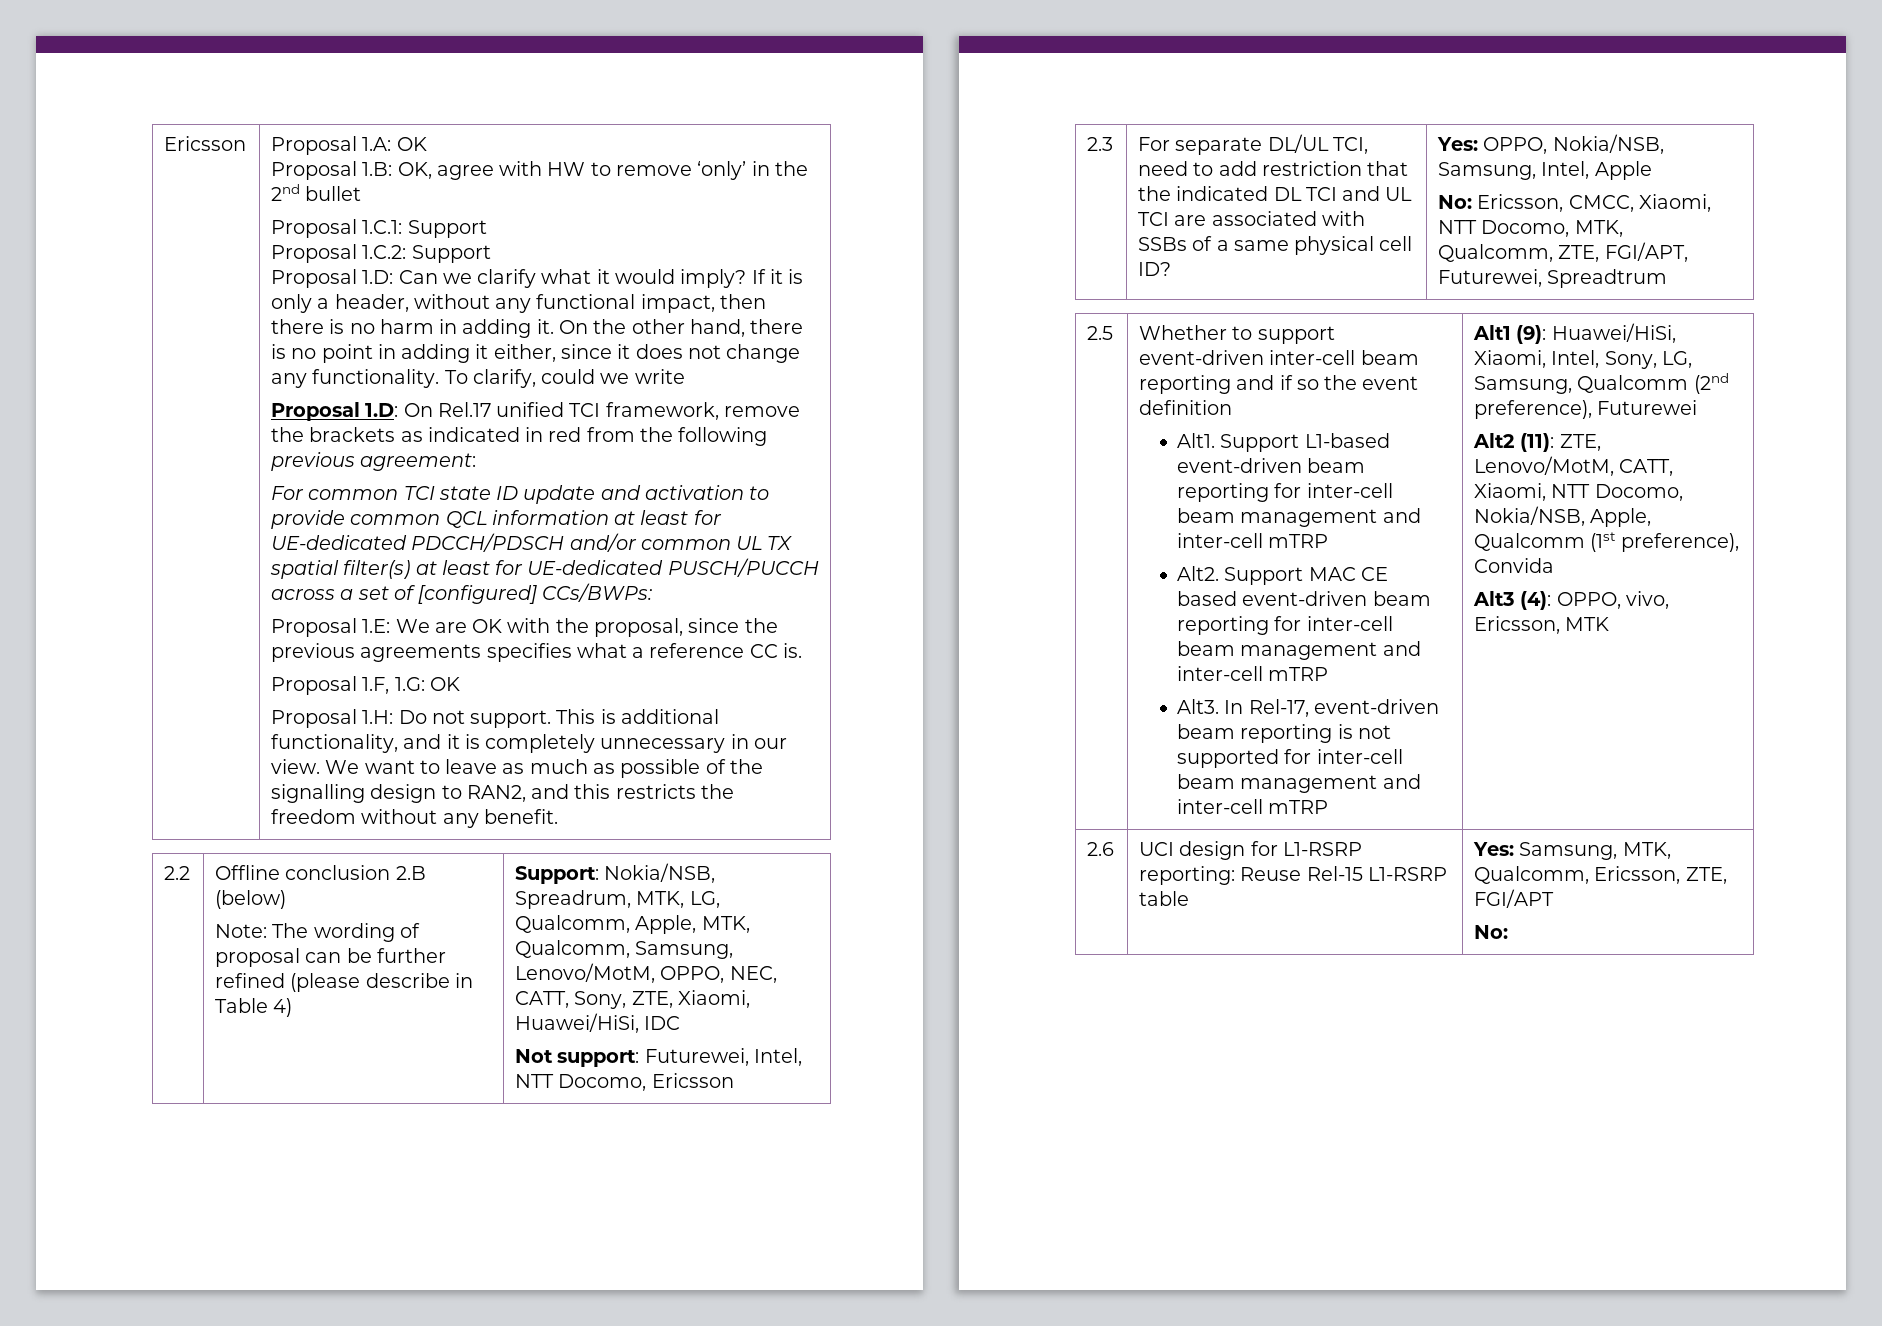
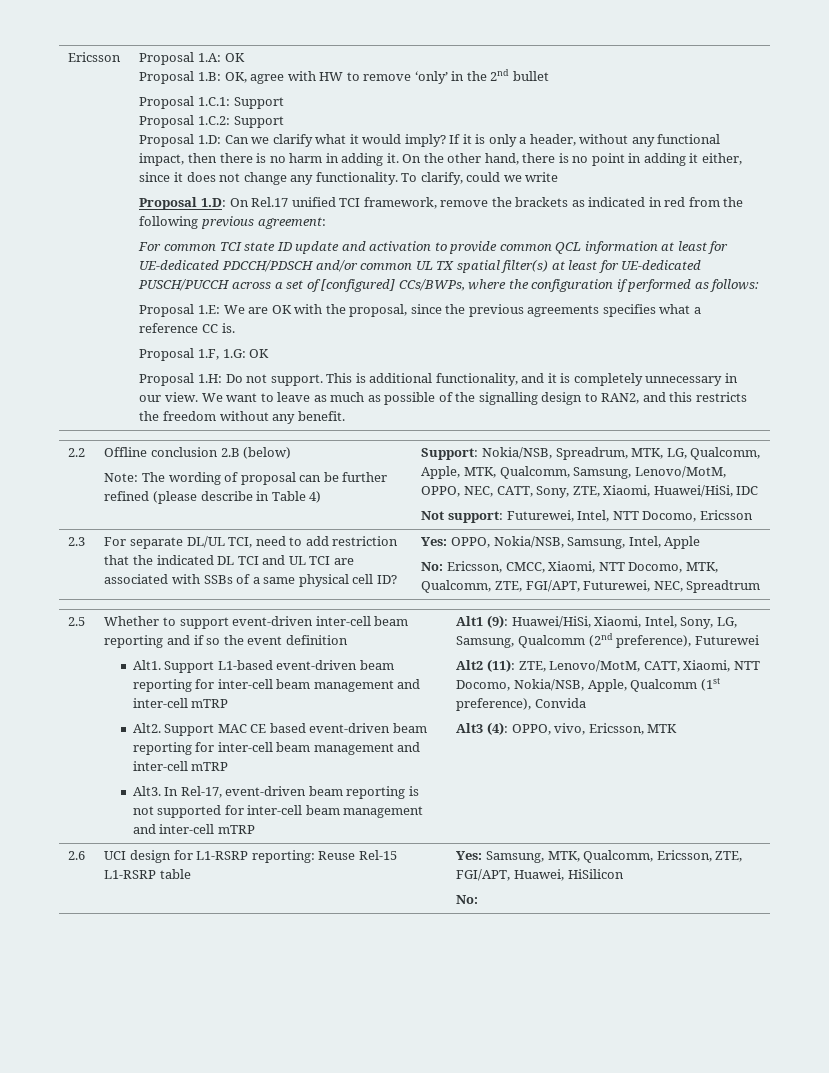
- For common TCI state ID update and activation to provide common QCL information at least for UE-dedicated PDCCH/PDSCH and/or common UL TX spatial filter(s) at least for UE-dedicated PUSCH/PUCCH across a set of [configured] CCs/BWPs:
+ For common TCI state ID update and activation to provide common QCL information at least for UE-dedicated PDCCH/PDSCH and/or common UL TX spatial filter(s) at least for UE-dedicated PUSCH/PUCCH across a set of [configured] CCs/BWPs, where the configuration if performed as follows:
- No: Ericsson, CMCC, Xiaomi, NTT Docomo, MTK, Qualcomm, ZTE, FGI/APT, Futurewei, Spreadtrum
+ No: Ericsson, CMCC, Xiaomi, NTT Docomo, MTK, Qualcomm, ZTE, FGI/APT, Futurewei, NEC, Spreadtrum
- 2.6 | UCI design for L1-RSRP reporting: Reuse Rel-15 L1-RSRP table | Yes: Samsung, MTK, Qualcomm, Ericsson, ZTE, FGI/APT
+ 2.6 | UCI design for L1-RSRP reporting: Reuse Rel-15 L1-RSRP table | Yes: Samsung, MTK, Qualcomm, Ericsson, ZTE, FGI/APT, Huawei, HiSilicon

